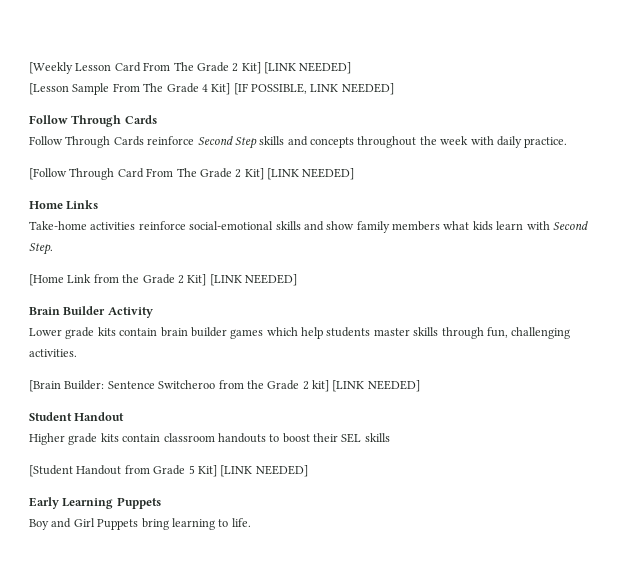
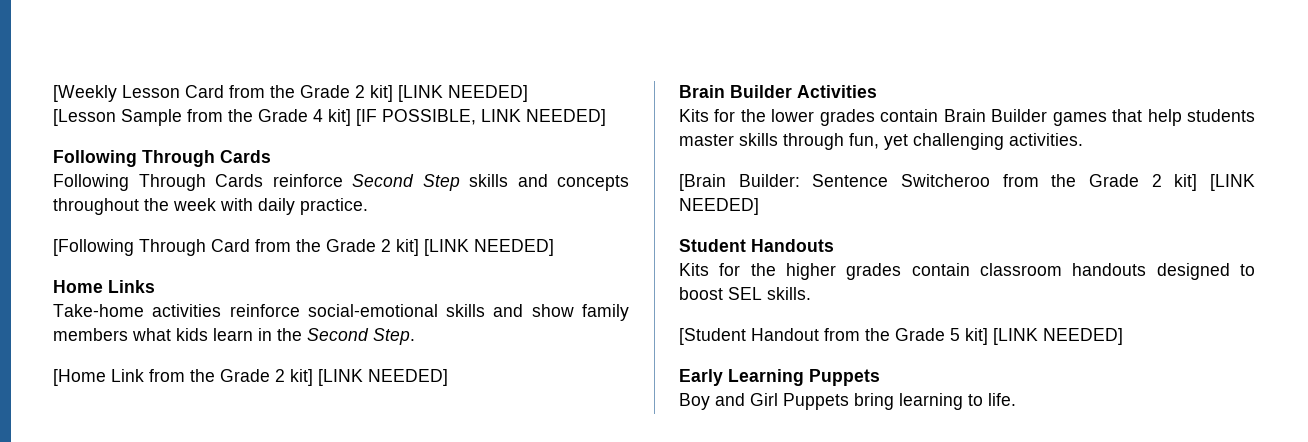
- [Weekly Lesson Card From The Grade 2 Kit] [LINK NEEDED]
+ [Weekly Lesson Card from the Grade 2 kit] [LINK NEEDED]
- [Lesson Sample From The Grade 4 Kit] [IF POSSIBLE, LINK NEEDED]
- Follow Through Cards
+ [Lesson Sample from the Grade 4 kit] [IF POSSIBLE, LINK NEEDED]
+ Following Through Cards
- Follow Through Cards reinforce Second Step skills and concepts throughout the week with daily practice.
+ Following Through Cards reinforce Second Step skills and concepts throughout the week with daily practice.
- [Follow Through Card From The Grade 2 Kit] [LINK NEEDED]
+ [Following Through Card from the Grade 2 kit] [LINK NEEDED]
- Take-home activities reinforce social-emotional skills and show family members what kids learn with Second Step.
+ Take-home activities reinforce social-emotional skills and show family members what kids learn in the Second Step.
- [Home Link from the Grade 2 Kit] [LINK NEEDED]
+ [Home Link from the Grade 2 kit] [LINK NEEDED]
- Brain Builder Activity
- Lower grade kits contain brain builder games which help students master skills through fun, challenging activities.
+ Brain Builder Activities
+ Kits for the lower grades contain Brain Builder games that help students master skills through fun, yet challenging activities.
- Student Handout
- Higher grade kits contain classroom handouts to boost their SEL skills
+ Student Handouts
+ Kits for the higher grades contain classroom handouts designed to boost SEL skills.
- [Student Handout from Grade 5 Kit] [LINK NEEDED]
+ [Student Handout from the Grade 5 kit] [LINK NEEDED]

